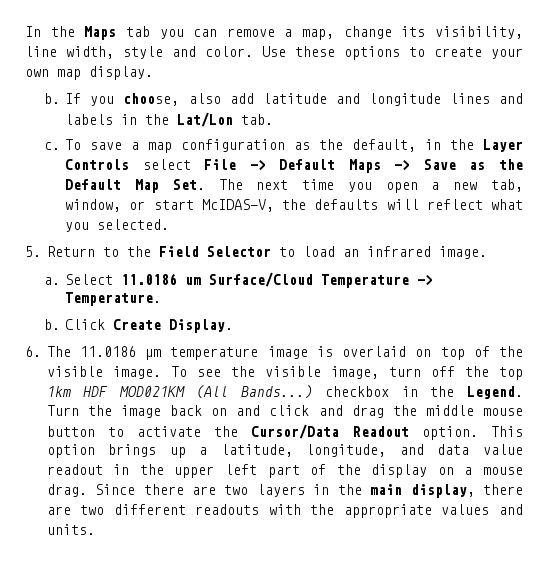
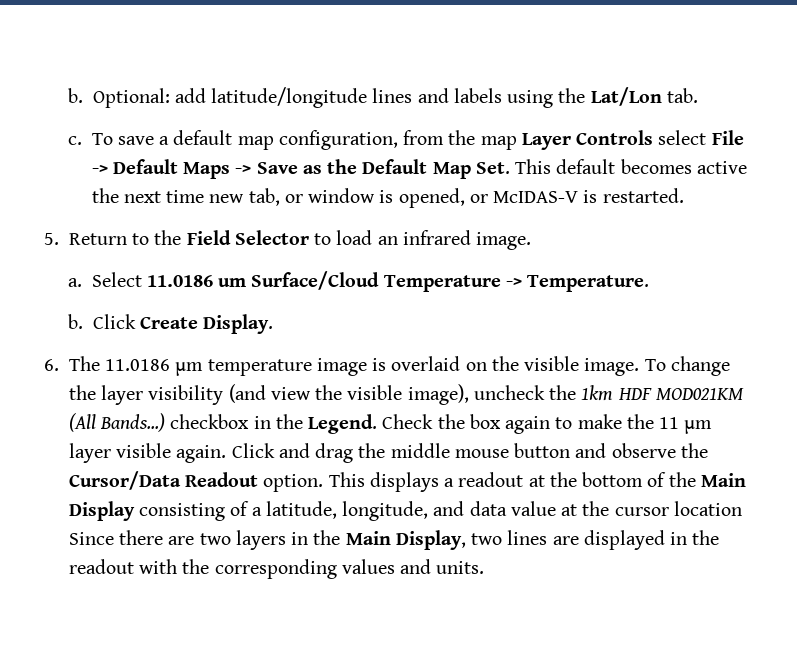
- In the Maps tab you can remove a map, change its visibility, line width, style and color. Use these options to create your own map display.
- b. If you choose, also add latitude and longitude lines and labels in the Lat/Lon tab.
+ b. Optional: add latitude/longitude lines and labels using the Lat/Lon tab.
- To save a map configuration as the default, in the Layer Controls select File -> Default Maps -> Save as the Default Map Set. The next time you open a new tab, window, or start McIDAS-V, the defaults will reflect what you selected.
+ To save a default map configuration, from the map Layer Controls select File -> Default Maps -> Save as the Default Map Set. This default becomes active the next time new tab, or window is opened, or McIDAS-V is restarted.
- 6. The 11.0186 µm temperature image is overlaid on top of the visible image.
+ 6. The 11.0186 µm temperature image is overlaid on the visible image.
- To see the visible image, turn off the top 1km HDF MOD021KM (All Bands...) checkbox in the Legend.
+ To change the layer visibility (and view the visible image), uncheck the 1km HDF MOD021KM (All Bands...) checkbox in the Legend.
- Turn the image back on and click and drag the middle mouse button to activate the Cursor/Data Readout option.
+ Check the box again to make the 11 µm layer visible again. Click and drag the middle mouse button and observe the Cursor/Data Readout option.
- This option brings up a latitude, longitude, and data value readout in the upper left part of the display on a mouse drag. Since there are two layers in the main display, there are two different readouts with the appropriate values and units.
+ This displays a readout at the bottom of the Main Display consisting of a latitude, longitude, and data value at the cursor location Since there are two layers in the Main Display, two lines are displayed in the readout with the corresponding values and units.

